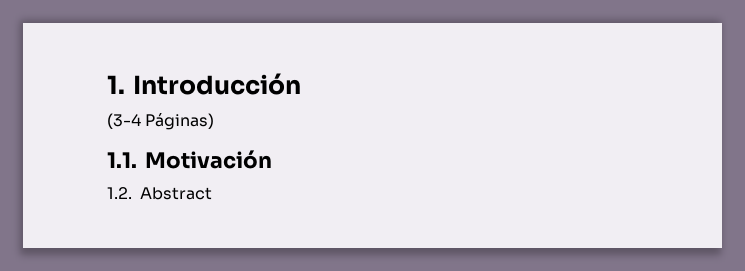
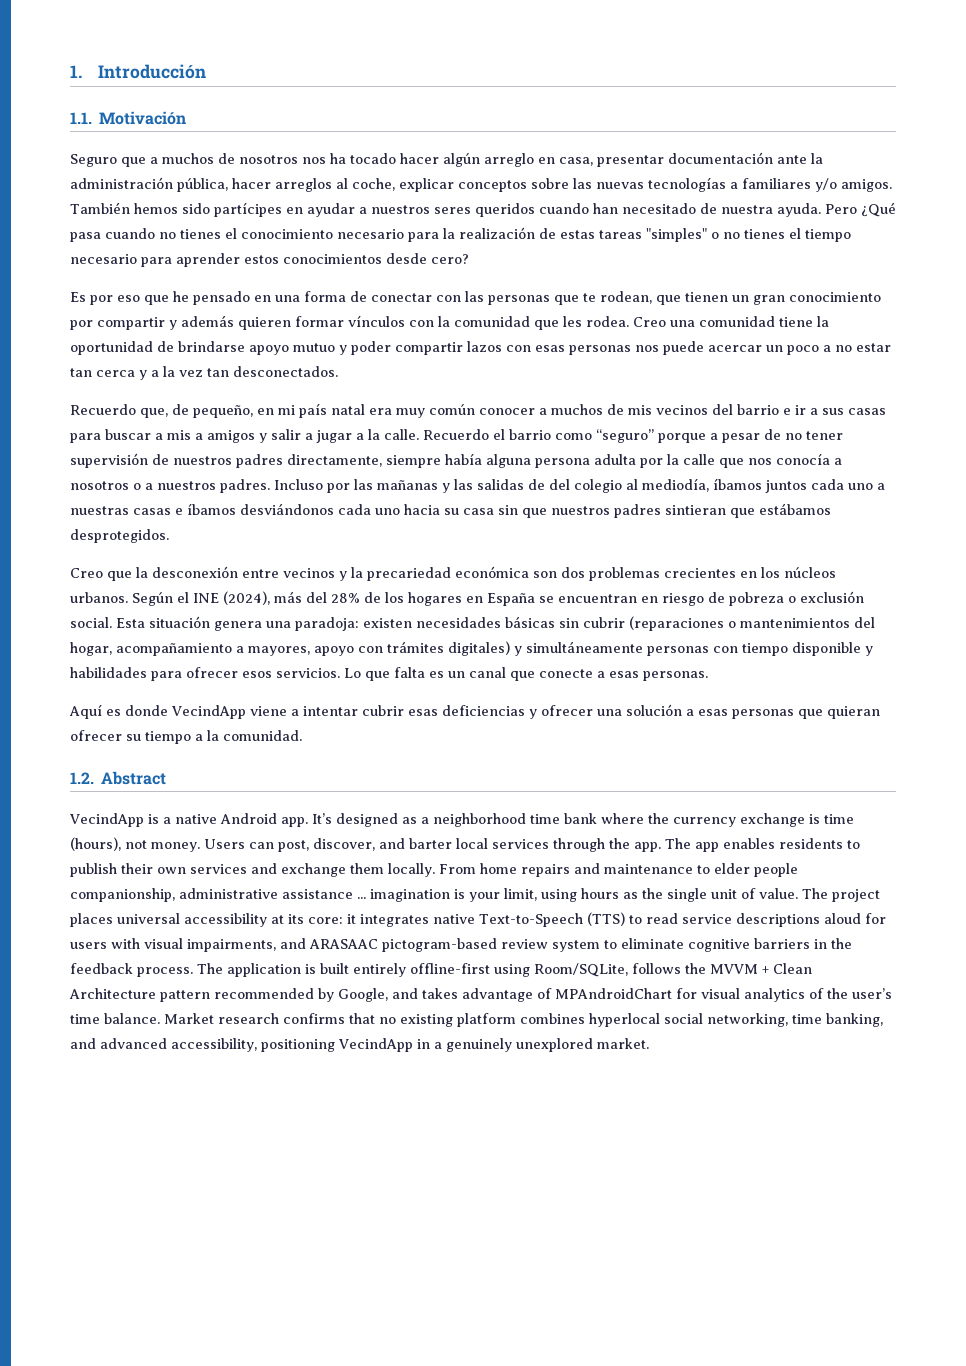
- (3-4 Páginas)
+ Seguro que a muchos de nosotros nos ha tocado hacer algún arreglo en casa, presentar documentación ante la administración pública, hacer arreglos al coche, explicar conceptos sobre las nuevas tecnologías a familiares y/o amigos. También hemos sido partícipes en ayudar a nuestros seres queridos cuando han necesitado de nuestra ayuda. Pero ¿Qué pasa cuando no tienes el conocimiento necesario para la realización de estas tareas "simples" o no tienes el tiempo necesario para aprender estos conocimientos desde cero?
+ Es por eso que he pensado en una forma de conectar con las personas que te rodean, que tienen un gran conocimiento por compartir y además quieren formar vínculos con la comunidad que les rodea. Creo una comunidad tiene la oportunidad de brindarse apoyo mutuo y poder compartir lazos con esas personas nos puede acercar un poco a no estar tan cerca y a la vez tan desconectados.
+ Recuerdo que, de pequeño, en mi país natal era muy común conocer a muchos de mis vecinos del barrio e ir a sus casas para buscar a mis a amigos y salir a jugar a la calle. Recuerdo el barrio como “seguro” porque a pesar de no tener supervisión de nuestros padres directamente, siempre había alguna persona adulta por la calle que nos conocía a nosotros o a nuestros padres. Incluso por las mañanas y las salidas de del colegio al mediodía, íbamos juntos cada uno a nuestras casas e íbamos desviándonos cada uno hacia su casa sin que nuestros padres sintieran que estábamos desprotegidos.
+ Creo que la desconexión entre vecinos y la precariedad económica son dos problemas crecientes en los núcleos urbanos. Según el INE (2024), más del 28% de los hogares en España se encuentran en riesgo de pobreza o exclusión social. Esta situación genera una paradoja: existen necesidades básicas sin cubrir (reparaciones o mantenimientos del hogar, acompañamiento a mayores, apoyo con trámites digitales) y simultáneamente personas con tiempo disponible y habilidades para ofrecer esos servicios. Lo que falta es un canal que conecte a esas personas.
+ Aquí es donde VecindApp viene a intentar cubrir esas deficiencias y ofrecer una solución a esas personas que quieran ofrecer su tiempo a la comunidad.
  1.2. Abstract
+ VecindApp is a native Android app. It’s designed as a neighborhood time bank where the currency exchange is time (hours), not money. Users can post, discover, and barter local services through the app. The app enables residents to publish their own services and exchange them locally. From home repairs and maintenance to elder people companionship, administrative assistance ... imagination is your limit, using hours as the single unit of value. The project places universal accessibility at its core: it integrates native Text-to-Speech (TTS) to read service descriptions aloud for users with visual impairments, and ARASAAC pictogram-based review system to eliminate cognitive barriers in the feedback process. The application is built entirely offline-first using Room/SQLite, follows the MVVM + Clean Architecture pattern recommended by Google, and takes advantage of MPAndroidChart for visual analytics of the user’s time balance. Market research confirms that no existing platform combines hyperlocal social networking, time banking, and advanced accessibility, positioning VecindApp in a genuinely unexplored market.

